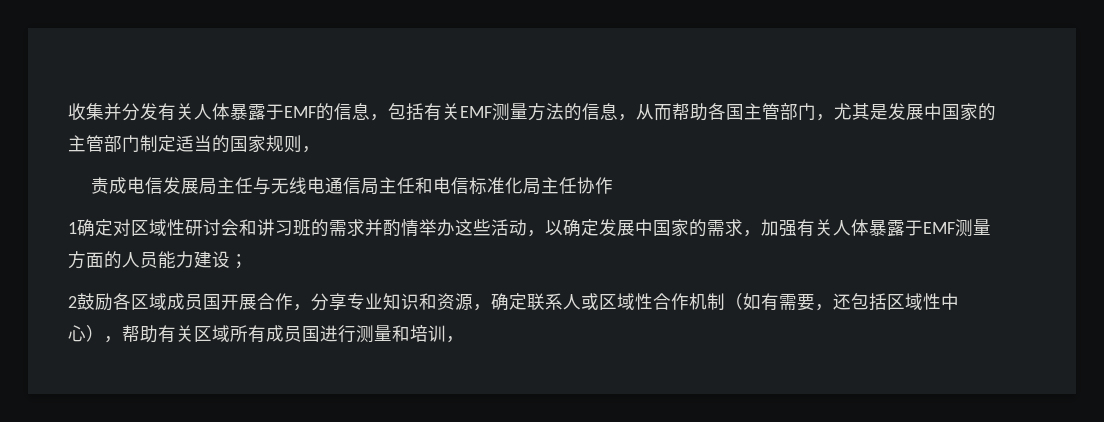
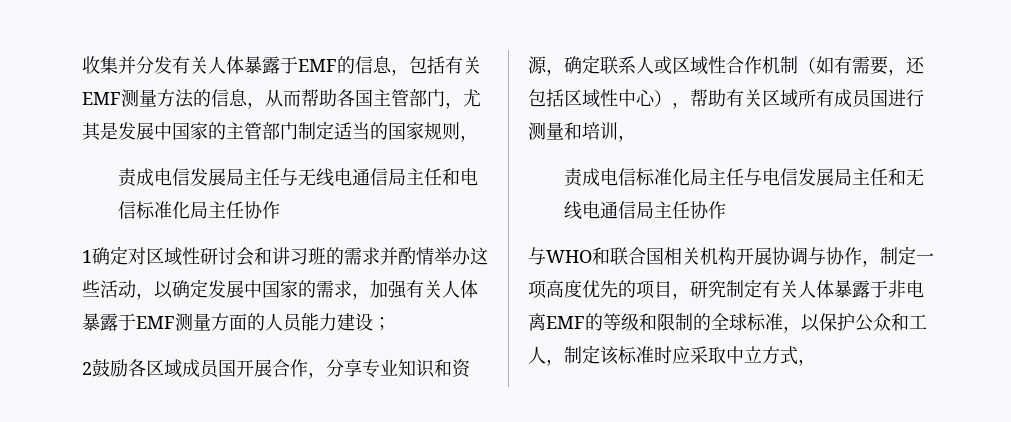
+ 责成电信标准化局主任与电信发展局主任和无线电通信局主任协作
+ 与WHO和联合国相关机构开展协调与协作，制定一项高度优先的项目，研究制定有关人体暴露于非电离EMF的等级和限制的全球标准，以保护公众和工人，制定该标准时应采取中立方式，

